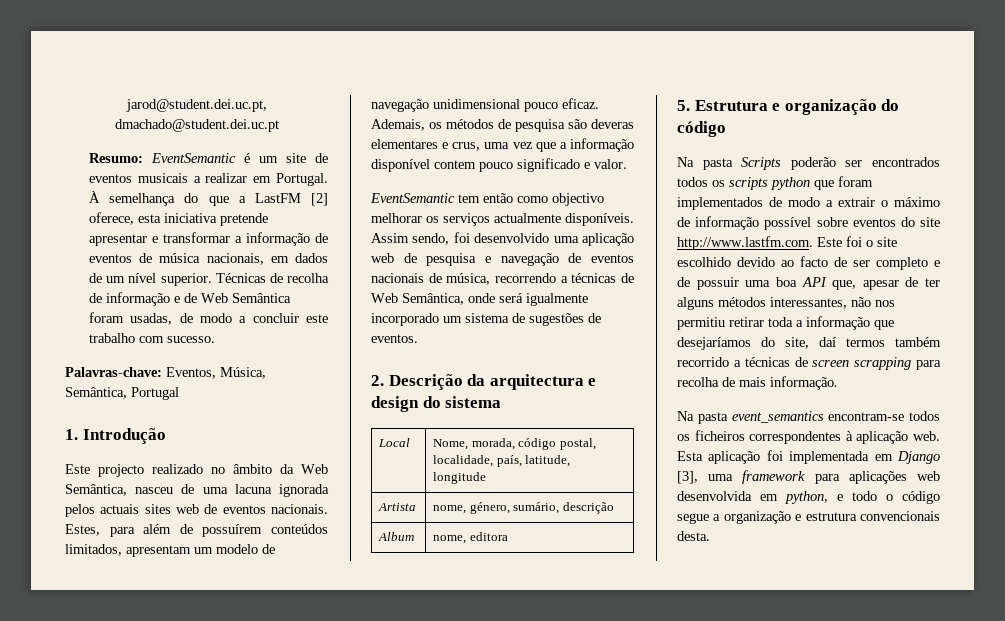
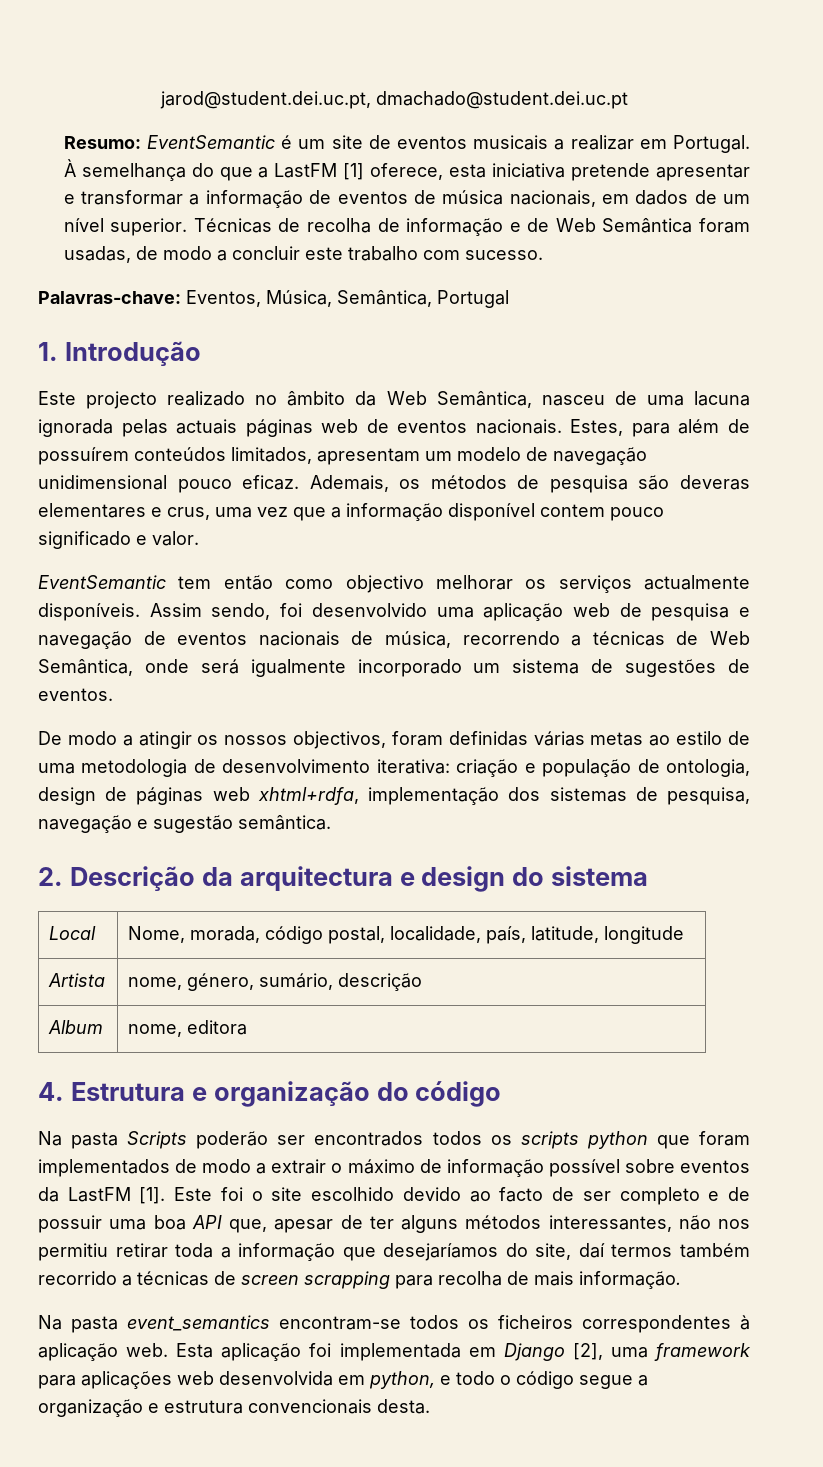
- À semelhança do que a LastFM [2] oferece, esta iniciativa pretende apresentar e transformar a informação de eventos de música nacionais, em dados de um nível superior.
+ À semelhança do que a LastFM [1] oferece, esta iniciativa pretende apresentar e transformar a informação de eventos de música nacionais, em dados de um nível superior.
- Este projecto realizado no âmbito da Web Semântica, nasceu de uma lacuna ignorada pelos actuais sites web de eventos nacionais.
+ Este projecto realizado no âmbito da Web Semântica, nasceu de uma lacuna ignorada pelas actuais páginas web de eventos nacionais.
+ De modo a atingir os nossos objectivos, foram definidas várias metas ao estilo de uma metodologia de desenvolvimento iterativa: criação e população de ontologia, design de páginas web xhtml+rdfa, implementação dos sistemas de pesquisa, navegação e sugestão semântica.
- 5. Estrutura e organização do código
+ 4. Estrutura e organização do código
- Na pasta Scripts poderão ser encontrados todos os scripts python que foram implementados de modo a extrair o máximo de informação possível sobre eventos do site http://www.lastfm.com. Este foi o site escolhido devido ao facto de ser completo e de possuir uma boa API que, apesar de ter alguns métodos interessantes, não nos permitiu retirar toda a informação que desejaríamos do site, daí termos também recorrido a técnicas de screen scrapping para recolha de mais informação.
+ Na pasta Scripts poderão ser encontrados todos os scripts python que foram implementados de modo a extrair o máximo de informação possível sobre eventos da LastFM [1]. Este foi o site escolhido devido ao facto de ser completo e de possuir uma boa API que, apesar de ter alguns métodos interessantes, não nos permitiu retirar toda a informação que desejaríamos do site, daí termos também recorrido a técnicas de screen scrapping para recolha de mais informação.
- Esta aplicação foi implementada em Django [3], uma framework para aplicações web desenvolvida em python, e todo o código segue a organização e estrutura convencionais desta.
+ Esta aplicação foi implementada em Django [2], uma framework para aplicações web desenvolvida em python, e todo o código segue a organização e estrutura convencionais desta.

